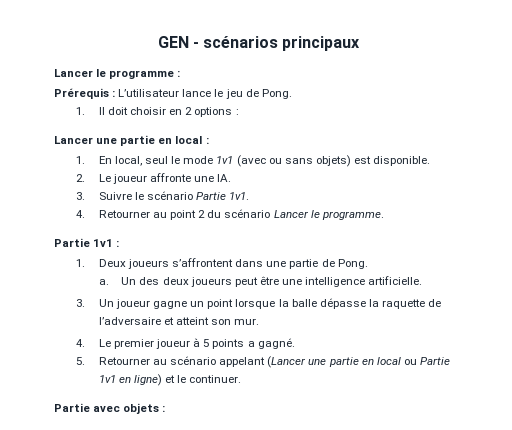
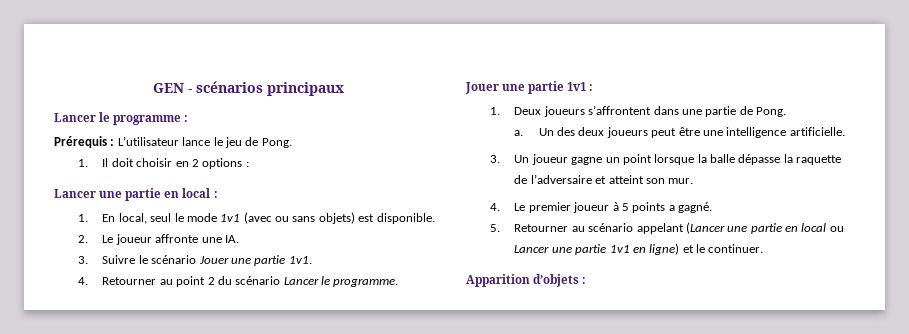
- 3. Suivre le scénario Partie 1v1.
+ 3. Suivre le scénario Jouer une partie 1v1.
- Partie 1v1 :
+ Jouer une partie 1v1 :
- 5. Retourner au scénario appelant (Lancer une partie en local ou Partie 1v1 en ligne) et le continuer.
+ 5. Retourner au scénario appelant (Lancer une partie en local ou Lancer une partie 1v1 en ligne) et le continuer.
- Partie avec objets :
+ Apparition d’objets :

